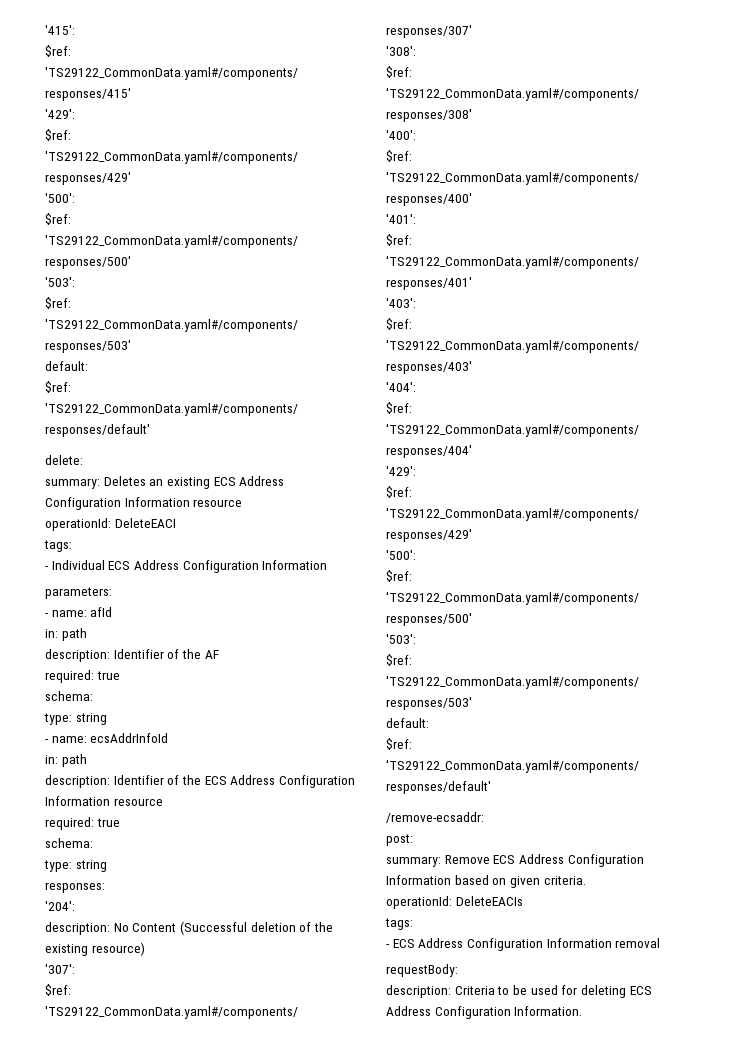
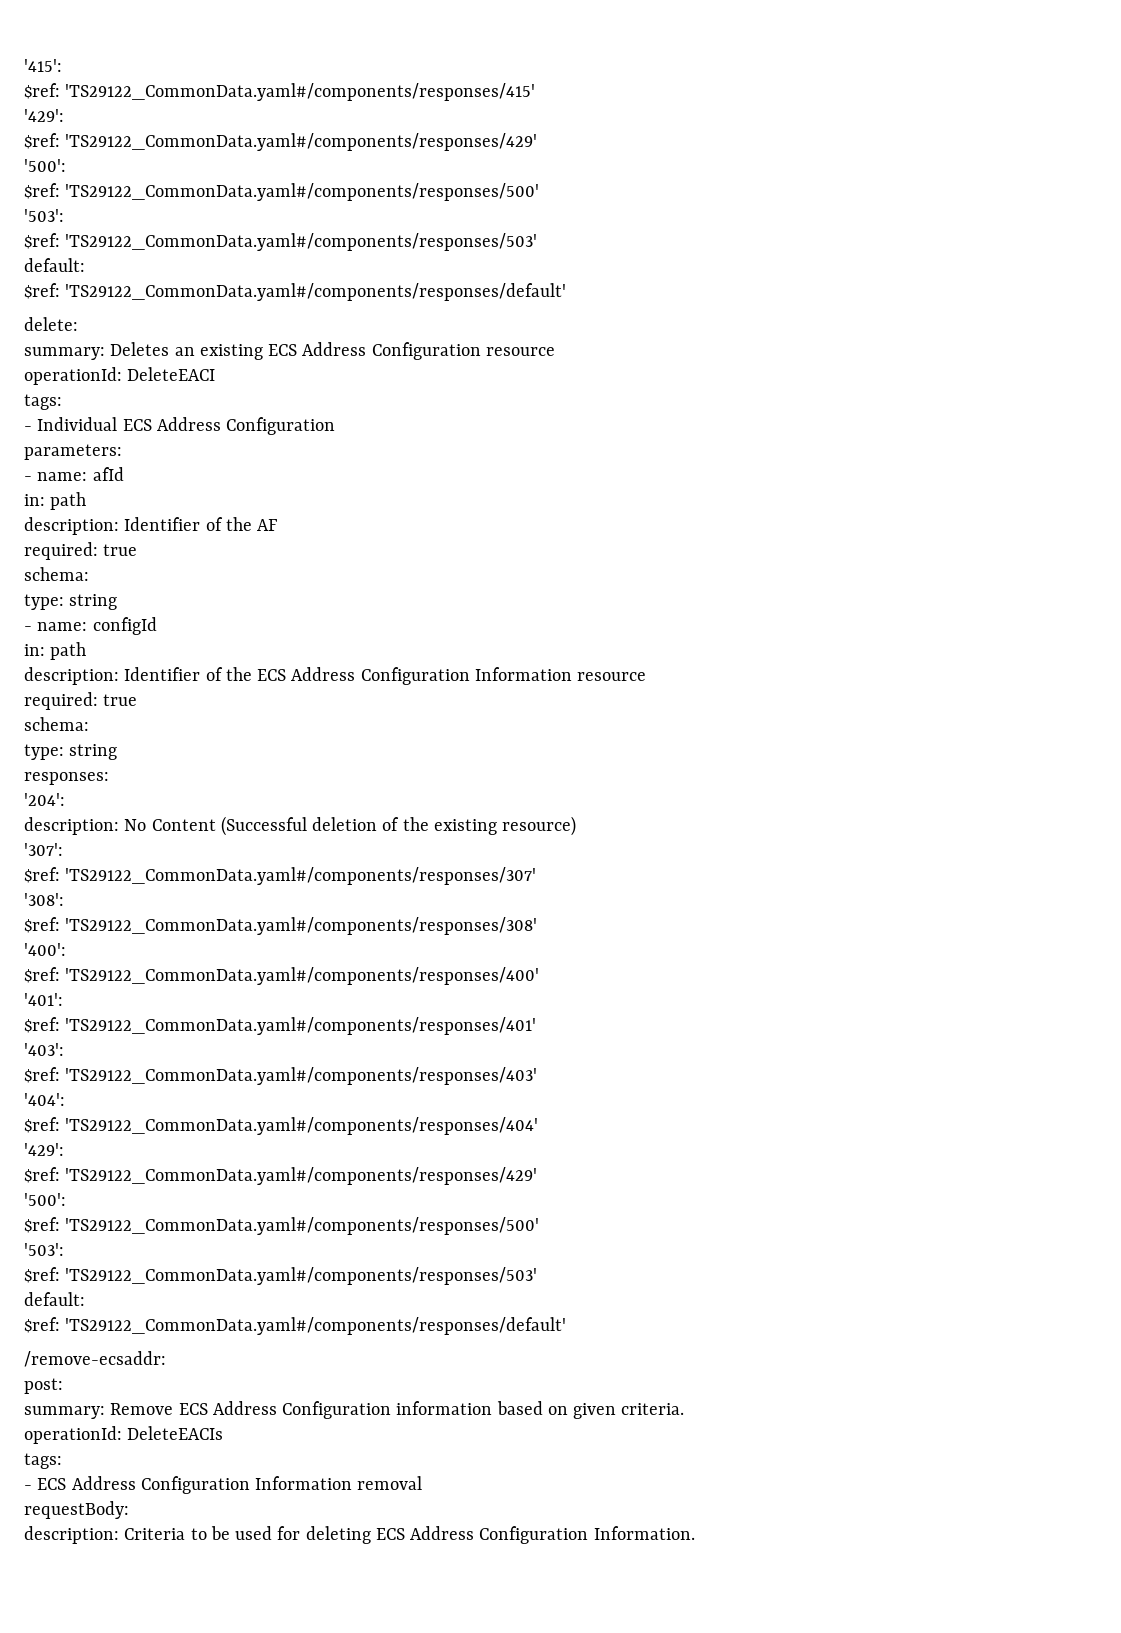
- summary: Deletes an existing ECS Address Configuration Information resource
+ summary: Deletes an existing ECS Address Configuration resource
- - Individual ECS Address Configuration Information
+ - Individual ECS Address Configuration
- - name: ecsAddrInfoId
+ - name: configId
- summary: Remove ECS Address Configuration Information based on given criteria.
+ summary: Remove ECS Address Configuration information based on given criteria.

